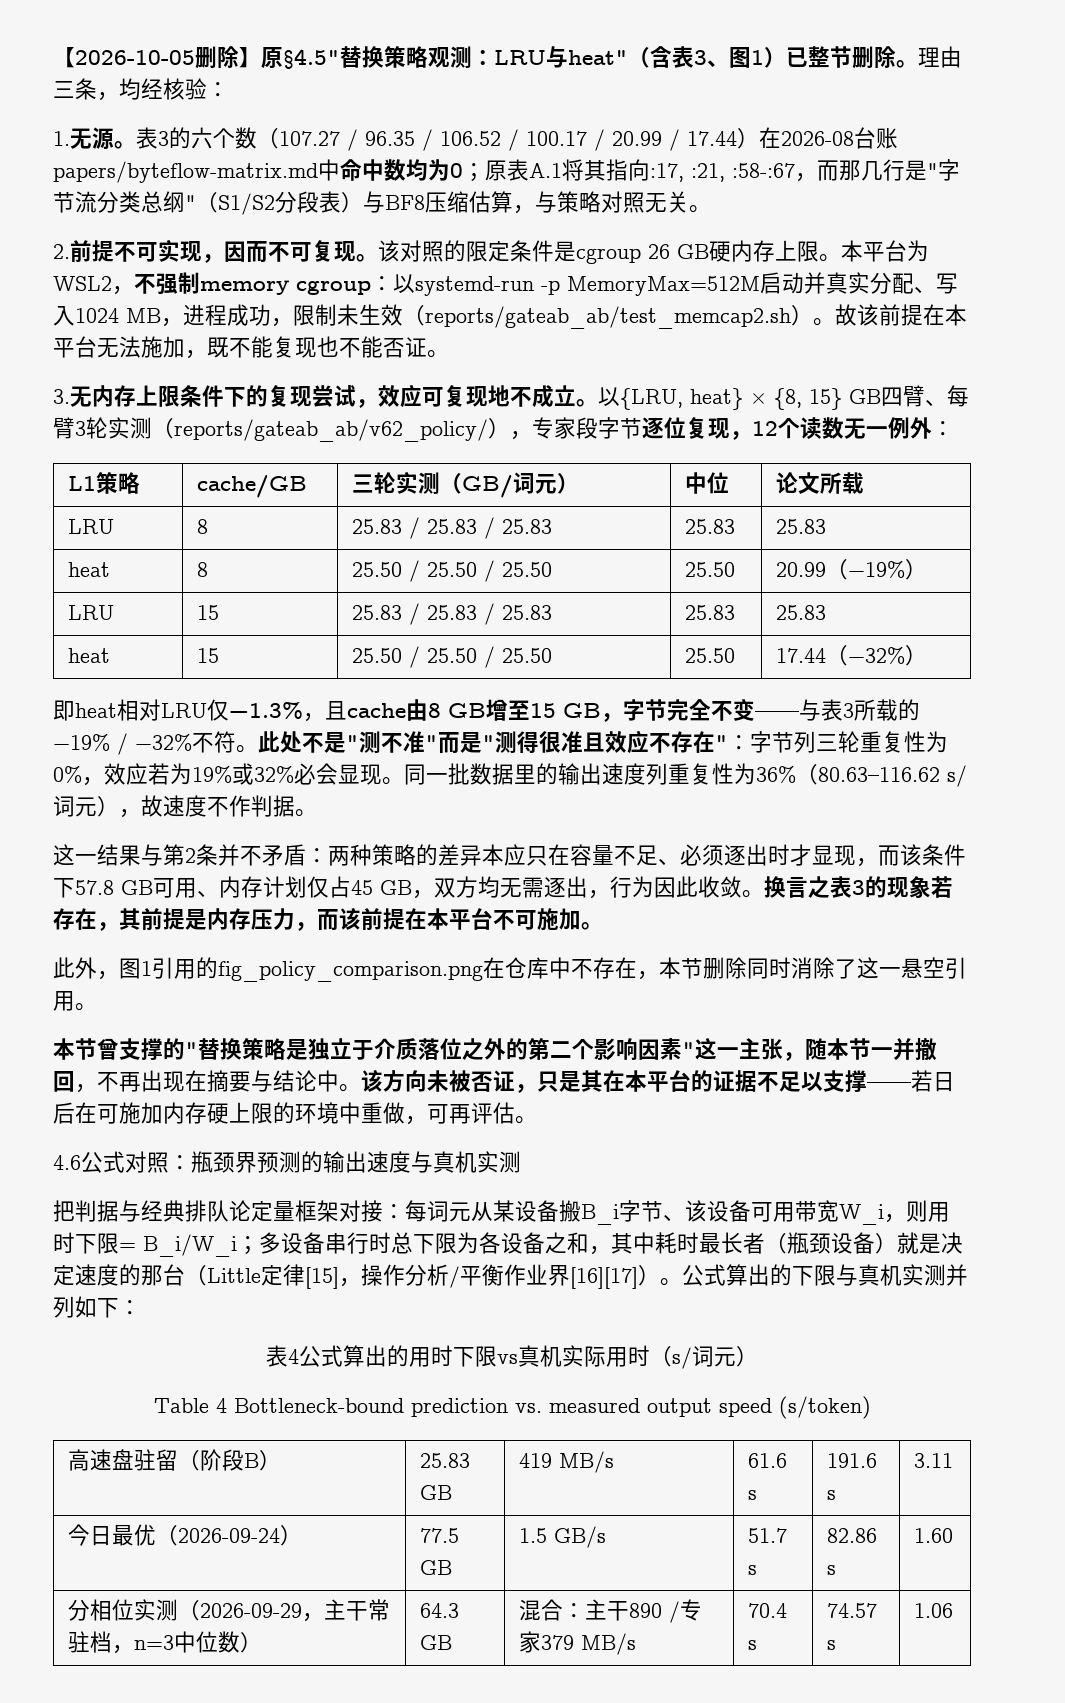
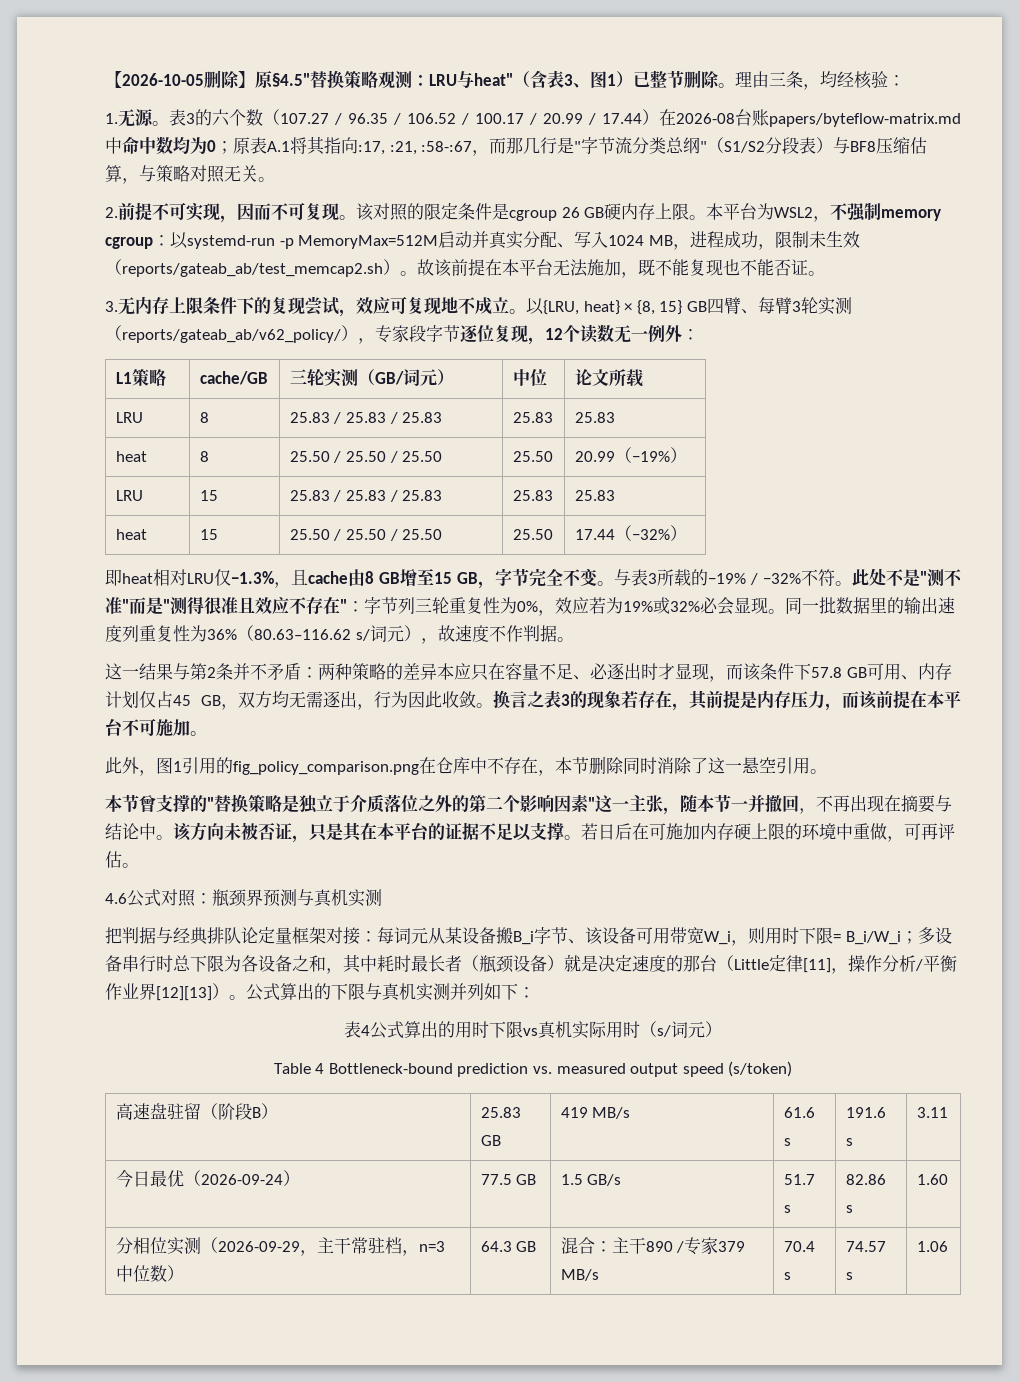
- 即heat相对LRU仅−1.3%，且cache由8 GB增至15 GB，字节完全不变——与表3所载的−19% / −32%不符。
+ 即heat相对LRU仅−1.3%，且cache由8 GB增至15 GB，字节完全不变。与表3所载的−19% / −32%不符。
- 这一结果与第2条并不矛盾：两种策略的差异本应只在容量不足、必须逐出时才显现，而该条件下57.8 GB可用、内存计划仅占45 GB，双方均无需逐出，行为因此收敛。
+ 这一结果与第2条并不矛盾：两种策略的差异本应只在容量不足、必逐出时才显现，而该条件下57.8 GB可用、内存计划仅占45 GB，双方均无需逐出，行为因此收敛。
- 该方向未被否证，只是其在本平台的证据不足以支撑——若日后在可施加内存硬上限的环境中重做，可再评估。
+ 该方向未被否证，只是其在本平台的证据不足以支撑。若日后在可施加内存硬上限的环境中重做，可再评估。
- 4.6公式对照：瓶颈界预测的输出速度与真机实测
+ 4.6公式对照：瓶颈界预测与真机实测
- 把判据与经典排队论定量框架对接：每词元从某设备搬B_i字节、该设备可用带宽W_i，则用时下限= B_i/W_i；多设备串行时总下限为各设备之和，其中耗时最长者（瓶颈设备）就是决定速度的那台（Little定律[15]，操作分析/平衡作业界[16][17]）。
+ 把判据与经典排队论定量框架对接：每词元从某设备搬B_i字节、该设备可用带宽W_i，则用时下限= B_i/W_i；多设备串行时总下限为各设备之和，其中耗时最长者（瓶颈设备）就是决定速度的那台（Little定律[11]，操作分析/平衡作业界[12][13]）。

